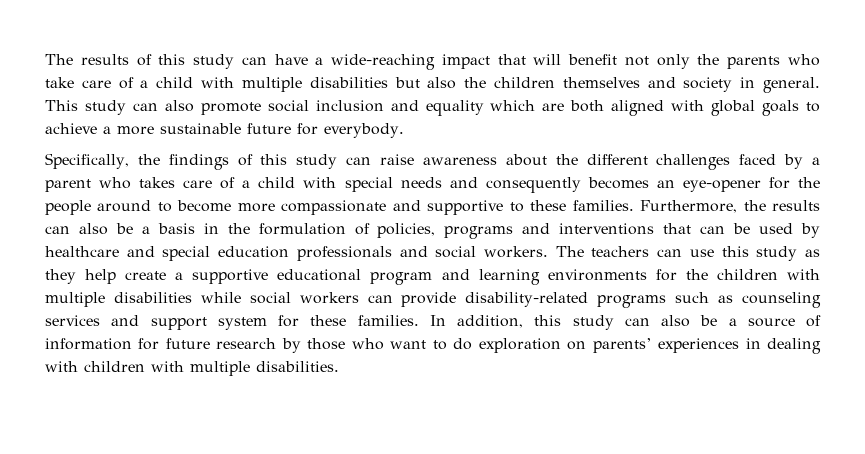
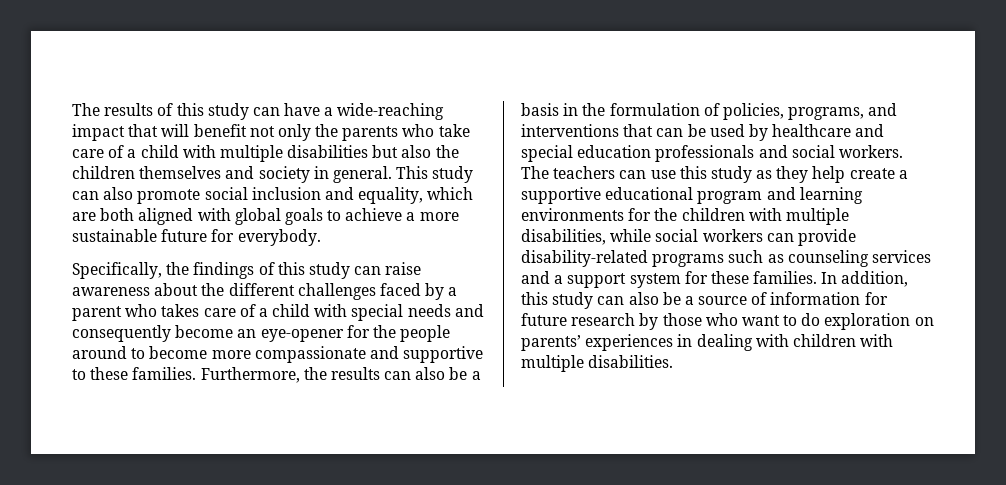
- This study can also promote social inclusion and equality which are both aligned with global goals to achieve a more sustainable future for everybody.
+ This study can also promote social inclusion and equality, which are both aligned with global goals to achieve a more sustainable future for everybody.
- Specifically, the findings of this study can raise awareness about the different challenges faced by a parent who takes care of a child with special needs and consequently becomes an eye-opener for the people around to become more compassionate and supportive to these families.
+ Specifically, the findings of this study can raise awareness about the different challenges faced by a parent who takes care of a child with special needs and consequently become an eye-opener for the people around to become more compassionate and supportive to these families.
- Furthermore, the results can also be a basis in the formulation of policies, programs and interventions that can be used by healthcare and special education professionals and social workers.
+ Furthermore, the results can also be a basis in the formulation of policies, programs, and interventions that can be used by healthcare and special education professionals and social workers.
- The teachers can use this study as they help create a supportive educational program and learning environments for the children with multiple disabilities while social workers can provide disability-related programs such as counseling services and support system for these families.
+ The teachers can use this study as they help create a supportive educational program and learning environments for the children with multiple disabilities, while social workers can provide disability-related programs such as counseling services and a support system for these families.

